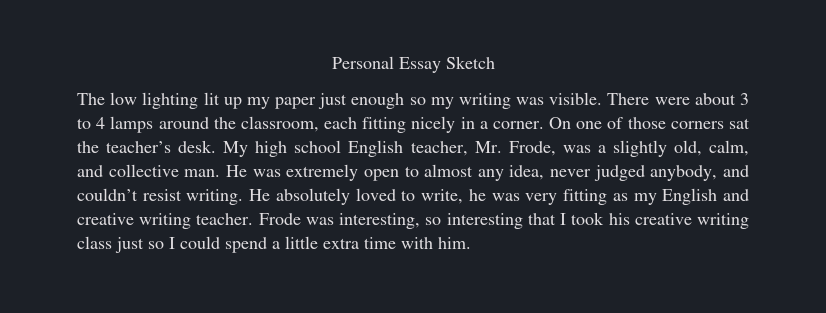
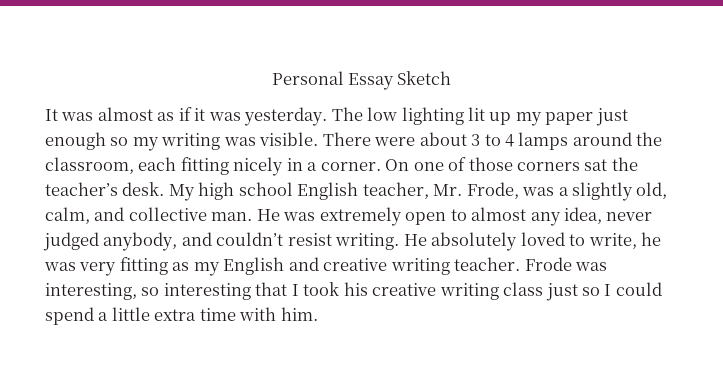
+ It was almost as if it was yesterday.

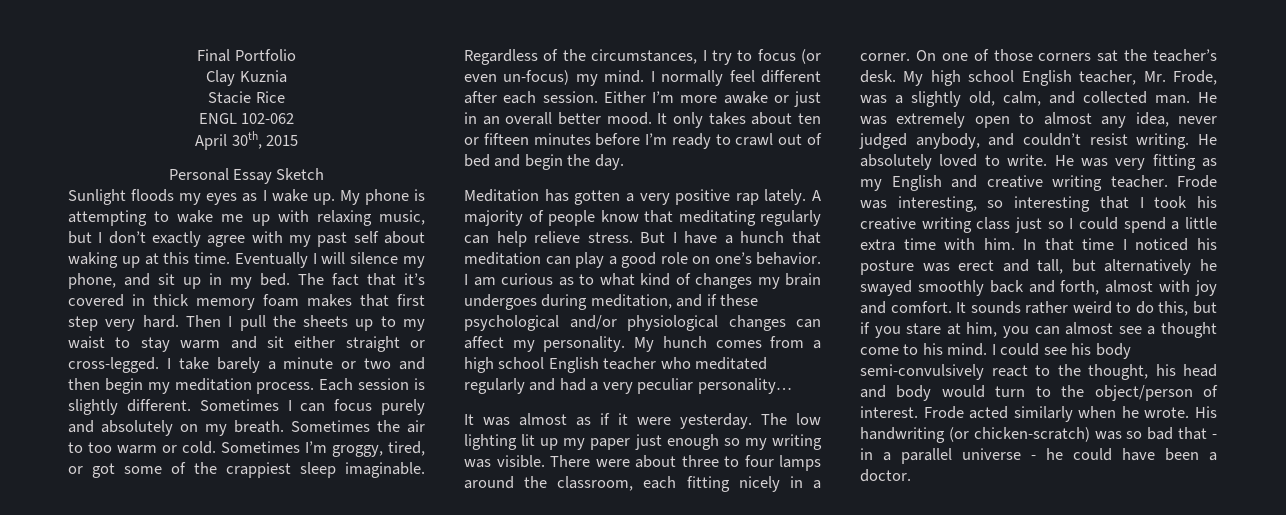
+ Final Portfolio
+ Clay Kuznia
+ Stacie Rice
+ ENGL 102-062
+ April 30th, 2015
  Personal Essay Sketch
+ Sunlight floods my eyes as I wake up. My phone is attempting to wake me up with relaxing music, but I don’t exactly agree with my past self about waking up at this time. Eventually I will silence my phone, and sit up in my bed. The fact that it’s covered in thick memory foam makes that first step very hard. Then I pull the sheets up to my waist to stay warm and sit either straight or cross-legged. I take barely a minute or two and then begin my meditation process. Each session is slightly different. Sometimes I can focus purely and absolutely on my breath. Sometimes the air to too warm or cold. Sometimes I’m groggy, tired, or got some of the crappiest sleep imaginable. Regardless of the circumstances, I try to focus (or even un-focus) my mind. I normally feel different after each session. Either I’m more awake or just in an overall better mood. It only takes about ten or fifteen minutes before I’m ready to crawl out of bed and begin the day.
+ Meditation has gotten a very positive rap lately. A majority of people know that meditating regularly can help relieve stress. But I have a hunch that meditation can play a good role on one’s behavior. I am curious as to what kind of changes my brain undergoes during meditation, and if these psychological and/or physiological changes can affect my personality. My hunch comes from a high school English teacher who meditated regularly and had a very peculiar personality…
- It was almost as if it was yesterday.
+ It was almost as if it were yesterday.
- There were about 3 to 4 lamps around the classroom, each fitting nicely in a corner.
+ There were about three to four lamps around the classroom, each fitting nicely in a corner.
- My high school English teacher, Mr. Frode, was a slightly old, calm, and collective man.
+ My high school English teacher, Mr. Frode, was a slightly old, calm, and collected man.
- He absolutely loved to write, he was very fitting as my English and creative writing teacher.
+ He absolutely loved to write. He was very fitting as my English and creative writing teacher.
+ In that time I noticed his posture was erect and tall, but alternatively he swayed smoothly back and forth, almost with joy and comfort. It sounds rather weird to do this, but if you stare at him, you can almost see a thought come to his mind. I could see his body semi-convulsively react to the thought, his head and body would turn to the object/person of interest. Frode acted similarly when he wrote. His handwriting (or chicken-scratch) was so bad that - in a parallel universe - he could have been a doctor.

